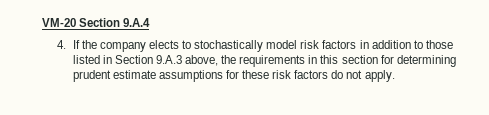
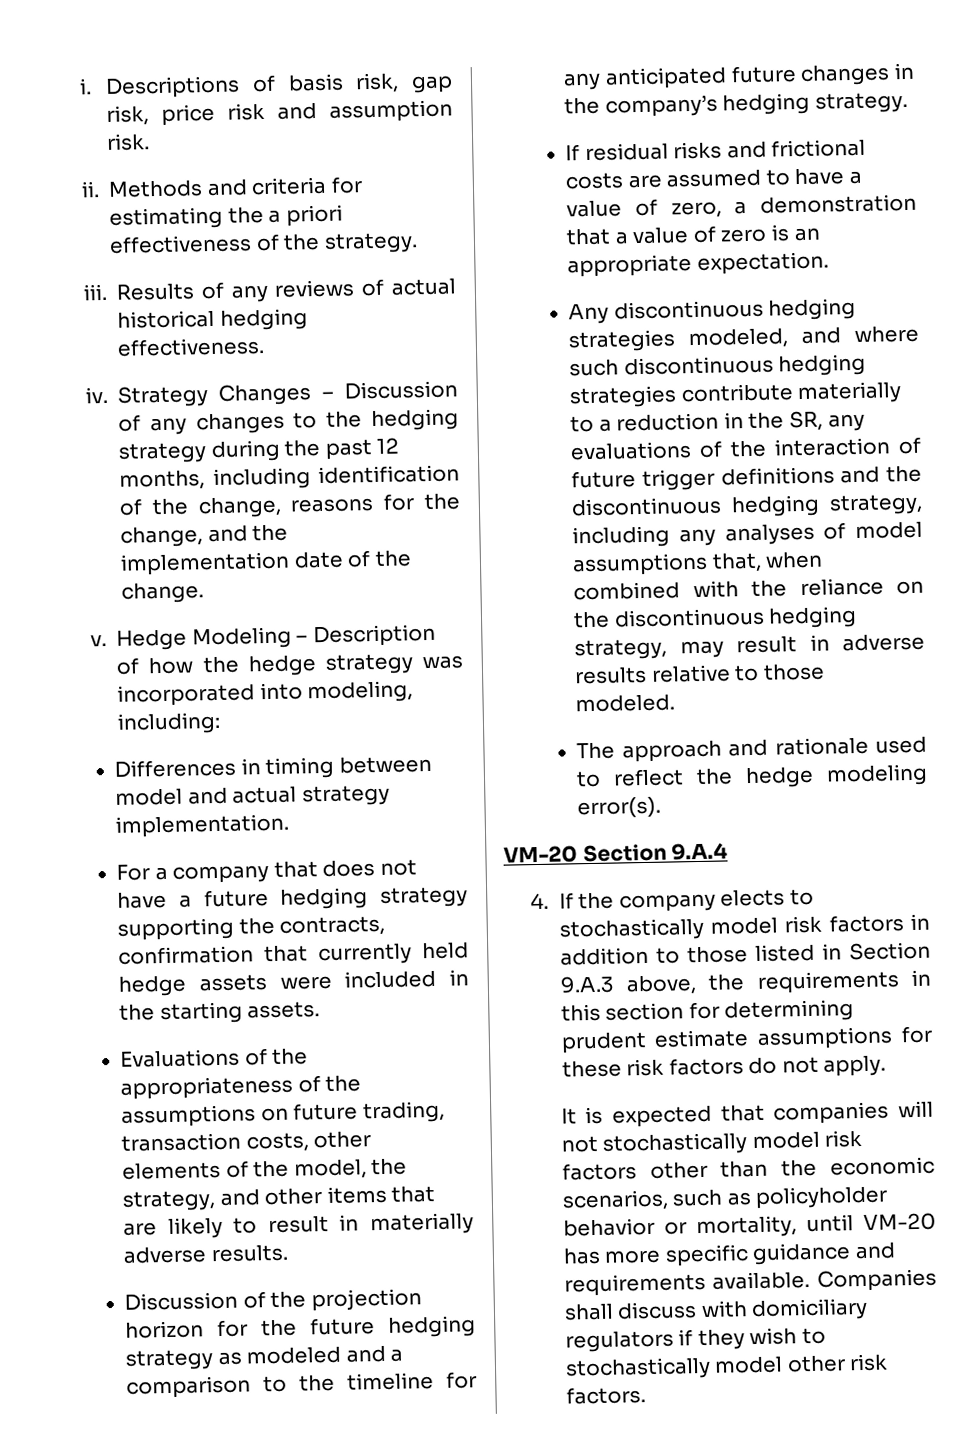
+ i. Descriptions of basis risk, gap risk, price risk and assumption risk.
+ ii. Methods and criteria for estimating the a priori effectiveness of the strategy.
+ iii. Results of any reviews of actual historical hedging effectiveness.
+ iv. Strategy Changes – Discussion of any changes to the hedging strategy during the past 12 months, including identification of the change, reasons for the change, and the implementation date of the change.
+ v. Hedge Modeling – Description of how the hedge strategy was incorporated into modeling, including:
+ Differences in timing between model and actual strategy implementation.
+ For a company that does not have a future hedging strategy supporting the contracts, confirmation that currently held hedge assets were included in the starting assets.
+ Evaluations of the appropriateness of the assumptions on future trading, transaction costs, other elements of the model, the strategy, and other items that are likely to result in materially adverse results.
+ Discussion of the projection horizon for the future hedging strategy as modeled and a comparison to the timeline for any anticipated future changes in the company’s hedging strategy.
+ If residual risks and frictional costs are assumed to have a value of zero, a demonstration that a value of zero is an appropriate expectation.
+ Any discontinuous hedging strategies modeled, and where such discontinuous hedging strategies contribute materially to a reduction in the SR, any evaluations of the interaction of future trigger definitions and the discontinuous hedging strategy, including any analyses of model assumptions that, when combined with the reliance on the discontinuous hedging strategy, may result in adverse results relative to those modeled.
+ The approach and rationale used to reflect the hedge modeling error(s).
+ It is expected that companies will not stochastically model risk factors other than the economic scenarios, such as policyholder behavior or mortality, until VM-20 has more specific guidance and requirements available. Companies shall discuss with domiciliary regulators if they wish to stochastically model other risk factors.

